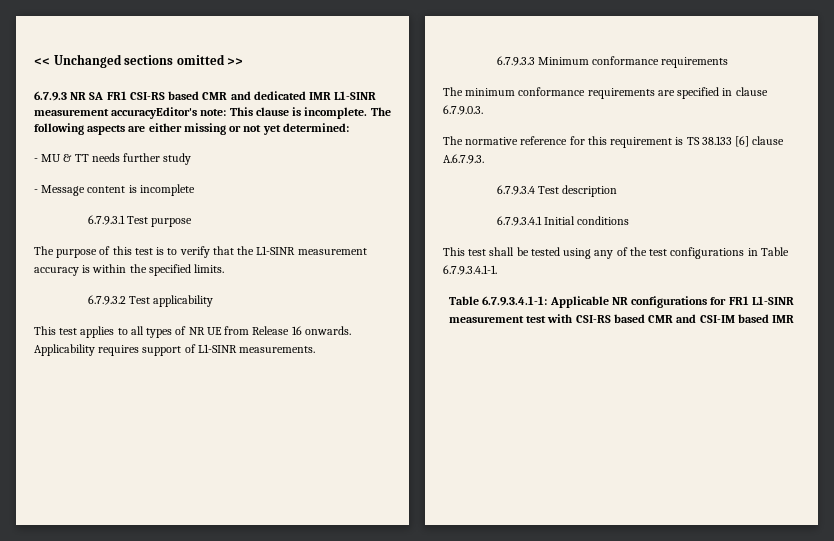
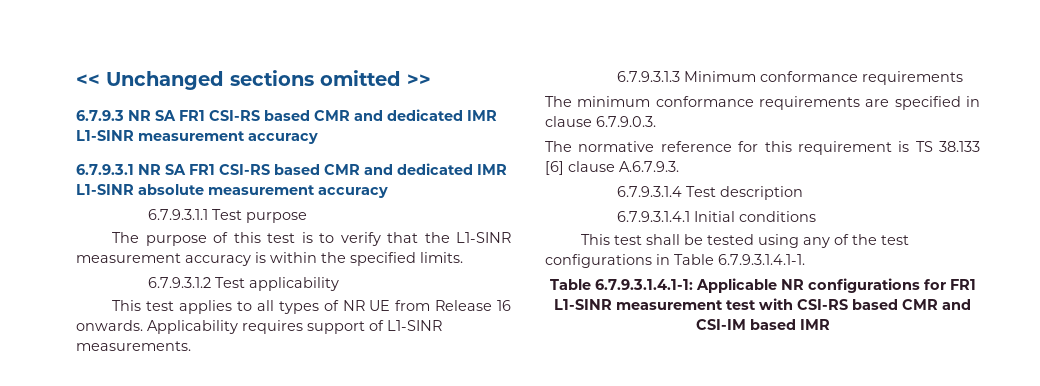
- 6.7.9.3 NR SA FR1 CSI-RS based CMR and dedicated IMR L1-SINR measurement accuracyEditor's note: This clause is incomplete. The following aspects are either missing or not yet determined:
- - MU & TT needs further study
- - Message content is incomplete
- 6.7.9.3.1 Test purpose
+ 6.7.9.3 NR SA FR1 CSI-RS based CMR and dedicated IMR L1-SINR measurement accuracy
+ 6.7.9.3.1 NR SA FR1 CSI-RS based CMR and dedicated IMR L1-SINR absolute measurement accuracy
+ 6.7.9.3.1.1 Test purpose
- 6.7.9.3.2 Test applicability
+ 6.7.9.3.1.2 Test applicability
- 6.7.9.3.3 Minimum conformance requirements
+ 6.7.9.3.1.3 Minimum conformance requirements
- 6.7.9.3.4 Test description
+ 6.7.9.3.1.4 Test description
- 6.7.9.3.4.1 Initial conditions
+ 6.7.9.3.1.4.1 Initial conditions
- This test shall be tested using any of the test configurations in Table 6.7.9.3.4.1-1.
- Table 6.7.9.3.4.1-1: Applicable NR configurations for FR1 L1-SINR measurement test with CSI-RS based CMR and CSI-IM based IMR
+ This test shall be tested using any of the test configurations in Table 6.7.9.3.1.4.1-1.
+ Table 6.7.9.3.1.4.1-1: Applicable NR configurations for FR1 L1-SINR measurement test with CSI-RS based CMR and CSI-IM based IMR

